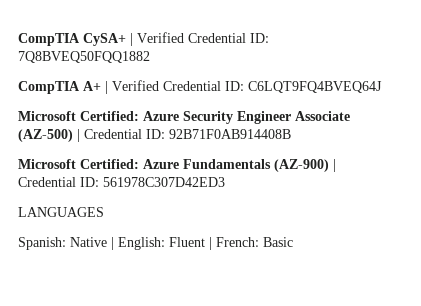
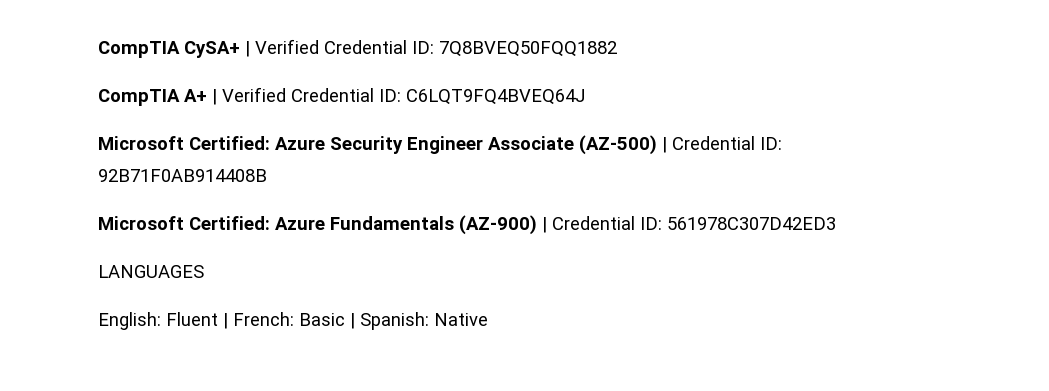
- Spanish: Native | English: Fluent | French: Basic
+ English: Fluent | French: Basic | Spanish: Native

